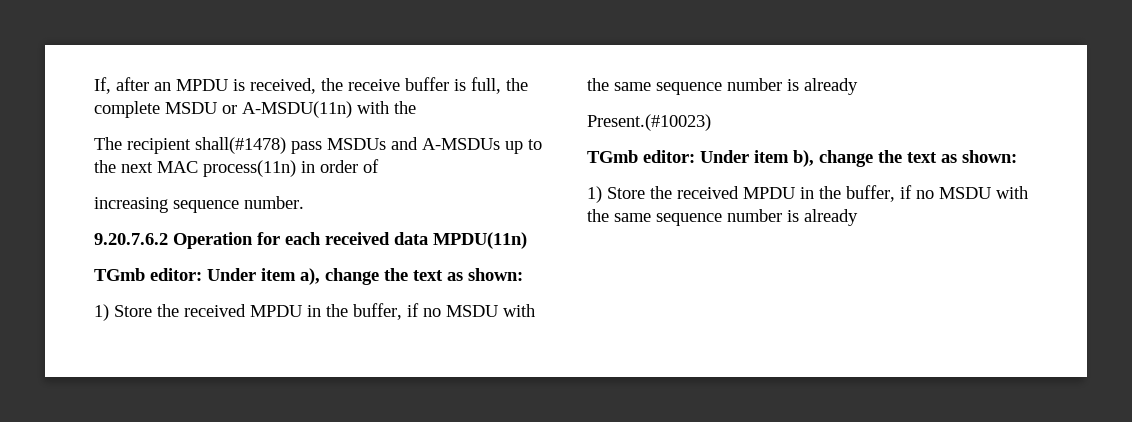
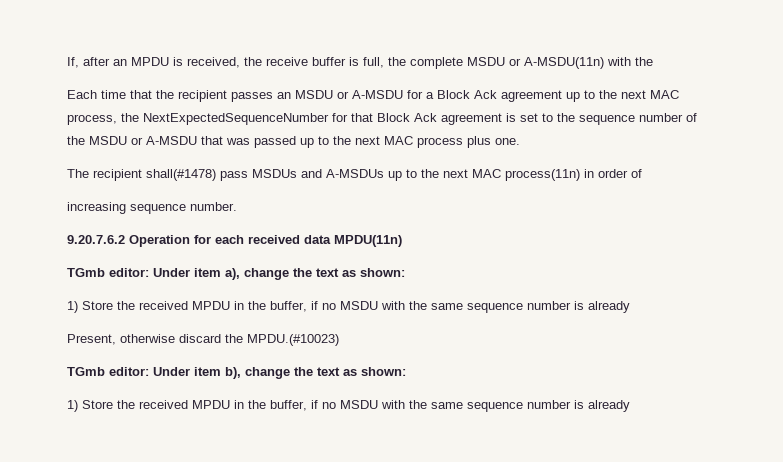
+ Each time that the recipient passes an MSDU or A-MSDU for a Block Ack agreement up to the next MAC process, the NextExpectedSequenceNumber for that Block Ack agreement is set to the sequence number of the MSDU or A-MSDU that was passed up to the next MAC process plus one.
- Present.(#10023)
+ Present, otherwise discard the MPDU.(#10023)

